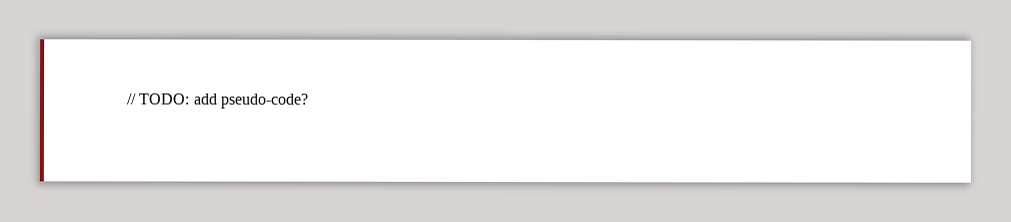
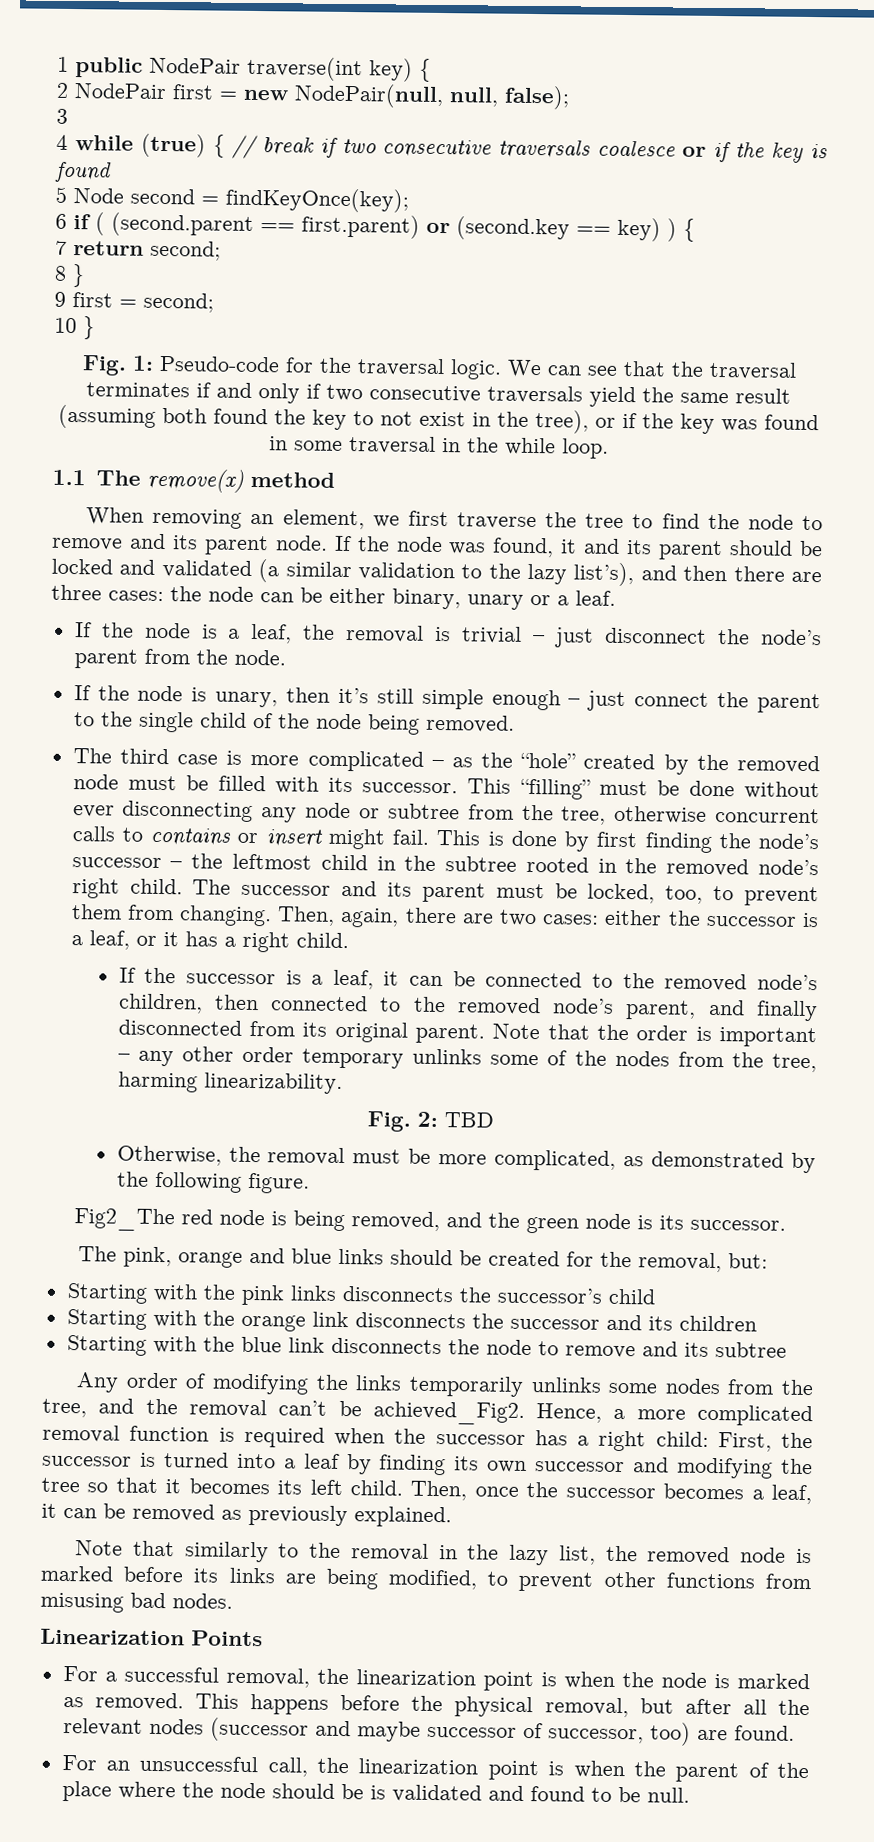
- // TODO: add pseudo-code?
+ 1 public NodePair traverse(int key) {
+ 2 NodePair first = new NodePair(null, null, false);
+ 3
+ 4 while (true) { // break if two consecutive traversals coalesce or if the key is found
+ 5 Node second = findKeyOnce(key);
+ 6 if ( (second.parent == first.parent) or (second.key == key) ) {
+ 7 return second;
+ 8 }
+ 9 first = second;
+ 10 }
+ Fig. 1: Pseudo-code for the traversal logic. We can see that the traversal terminates if and only if two consecutive traversals yield the same result (assuming both found the key to not exist in the tree), or if the key was found in some traversal in the while loop.
+ 1.1 The remove(x) method
+ When removing an element, we first traverse the tree to find the node to remove and its parent node. If the node was found, it and its parent should be locked and validated (a similar validation to the lazy list’s), and then there are three cases: the node can be either binary, unary or a leaf.
+ If the node is a leaf, the removal is trivial – just disconnect the node’s parent from the node.
+ If the node is unary, then it’s still simple enough – just connect the parent to the single child of the node being removed.
+ The third case is more complicated – as the “hole” created by the removed node must be filled with its successor. This “filling” must be done without ever disconnecting any node or subtree from the tree, otherwise concurrent calls to contains or insert might fail. This is done by first finding the node’s successor – the leftmost child in the subtree rooted in the removed node’s right child. The successor and its parent must be locked, too, to prevent them from changing. Then, again, there are two cases: either the successor is a leaf, or it has a right child.
+ If the successor is a leaf, it can be connected to the removed node’s children, then connected to the removed node’s parent, and finally disconnected from its original parent. Note that the order is important – any other order temporary unlinks some of the nodes from the tree, harming linearizability.
+ Fig. 2: TBD
+ Otherwise, the removal must be more complicated, as demonstrated by the following figure.
+ Fig2_The red node is being removed, and the green node is its successor.
+ The pink, orange and blue links should be created for the removal, but:
+ Starting with the pink links disconnects the successor’s child
+ Starting with the orange link disconnects the successor and its children
+ Starting with the blue link disconnects the node to remove and its subtree
+ Any order of modifying the links temporarily unlinks some nodes from the tree, and the removal can’t be achieved_Fig2. Hence, a more complicated removal function is required when the successor has a right child: First, the successor is turned into a leaf by finding its own successor and modifying the tree so that it becomes its left child. Then, once the successor becomes a leaf, it can be removed as previously explained.
+ Note that similarly to the removal in the lazy list, the removed node is marked before its links are being modified, to prevent other functions from misusing bad nodes.
+ Linearization Points
+ For a successful removal, the linearization point is when the node is marked as removed. This happens before the physical removal, but after all the relevant nodes (successor and maybe successor of successor, too) are found.
+ For an unsuccessful call, the linearization point is when the parent of the place where the node should be is validated and found to be null.

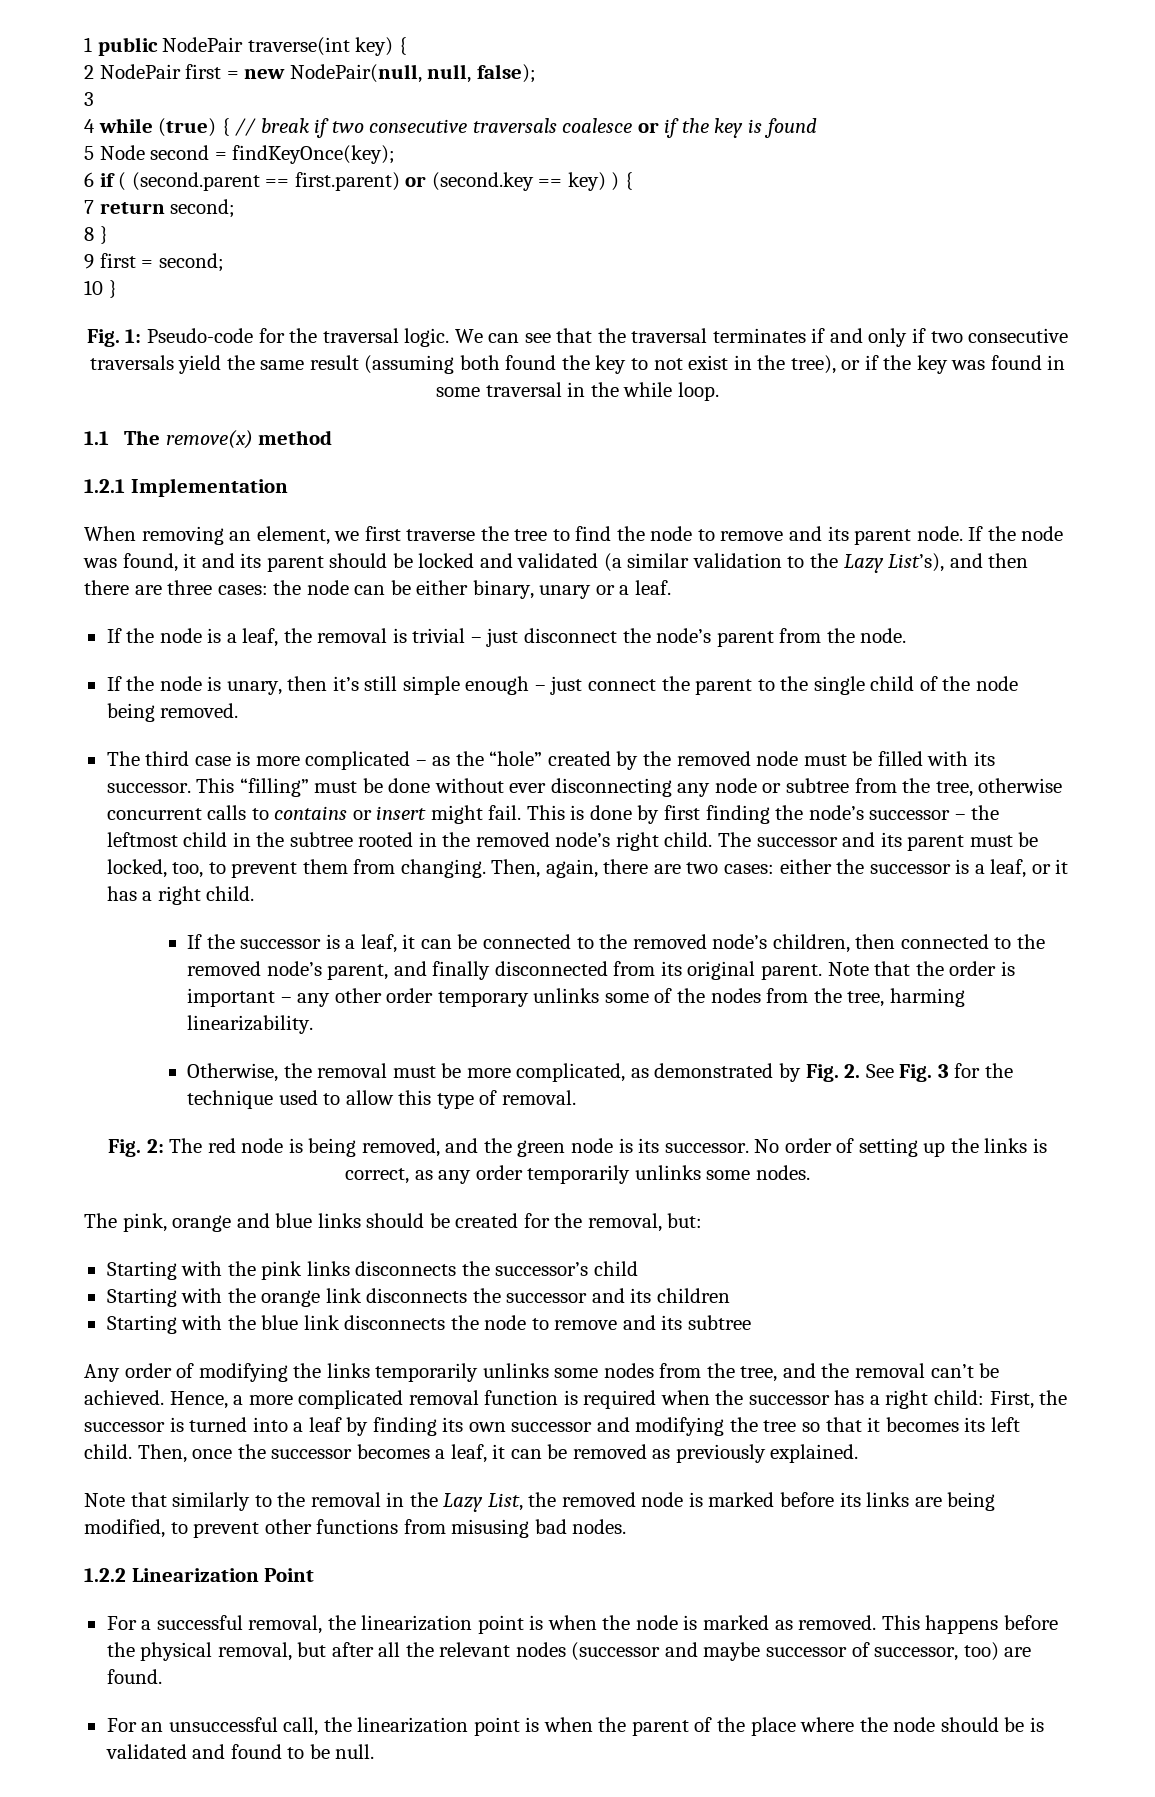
+ 1.2.1 Implementation
- If the node was found, it and its parent should be locked and validated (a similar validation to the lazy list’s), and then there are three cases: the node can be either binary, unary or a leaf.
+ If the node was found, it and its parent should be locked and validated (a similar validation to the Lazy List’s), and then there are three cases: the node can be either binary, unary or a leaf.
- Fig. 2: TBD
- Otherwise, the removal must be more complicated, as demonstrated by the following figure.
- Fig2_The red node is being removed, and the green node is its successor.
+ Otherwise, the removal must be more complicated, as demonstrated by Fig. 2. See Fig. 3 for the technique used to allow this type of removal.
+ Fig. 2: The red node is being removed, and the green node is its successor. No order of setting up the links is correct, as any order temporarily unlinks some nodes.
- Any order of modifying the links temporarily unlinks some nodes from the tree, and the removal can’t be achieved_Fig2.
+ Any order of modifying the links temporarily unlinks some nodes from the tree, and the removal can’t be achieved.
- Note that similarly to the removal in the lazy list, the removed node is marked before its links are being modified, to prevent other functions from misusing bad nodes.
+ Note that similarly to the removal in the Lazy List, the removed node is marked before its links are being modified, to prevent other functions from misusing bad nodes.
- Linearization Points
+ 1.2.2 Linearization Point

